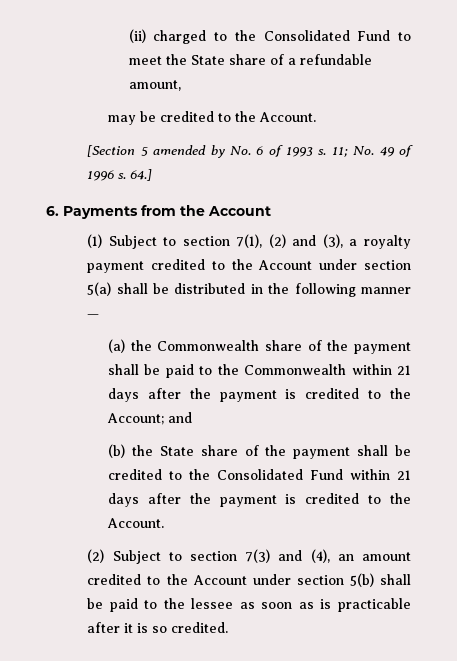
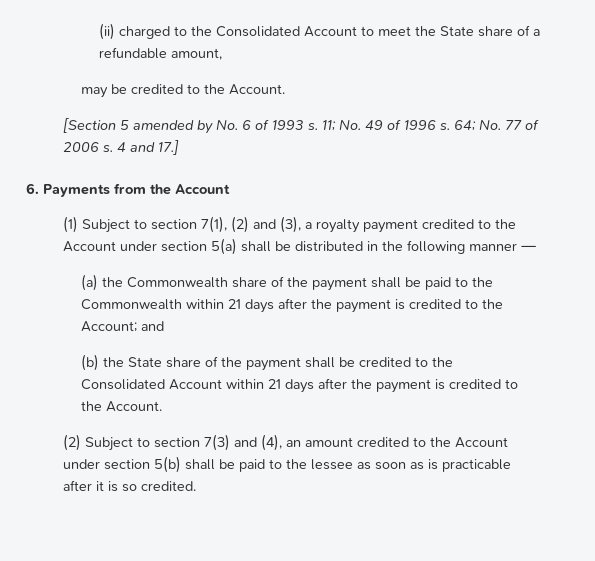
- (ii) charged to the Consolidated Fund to meet the State share of a refundable amount,
+ (ii) charged to the Consolidated Account to meet the State share of a refundable amount,
- 64.]
+ 64; No. 77 of 2006 s. 4 and 17.]
- (b) the State share of the payment shall be credited to the Consolidated Fund within 21 days after the payment is credited to the Account.
+ (b) the State share of the payment shall be credited to the Consolidated Account within 21 days after the payment is credited to the Account.

